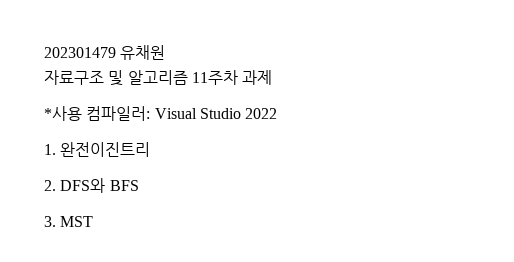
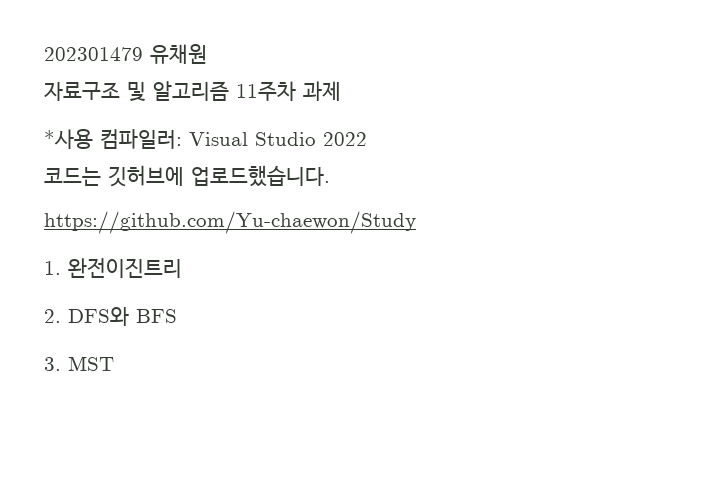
+ 코드는 깃허브에 업로드했습니다.
+ https://github.com/Yu-chaewon/Study

